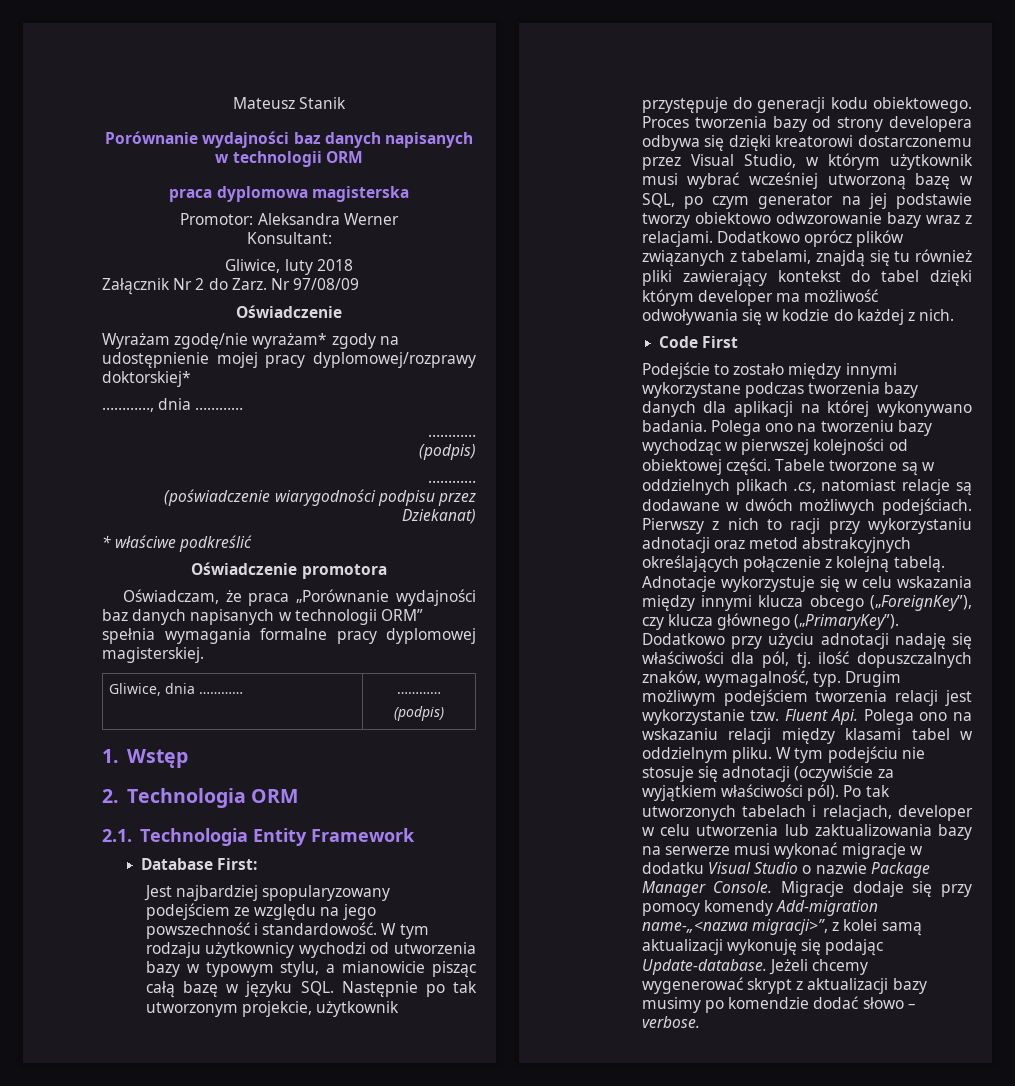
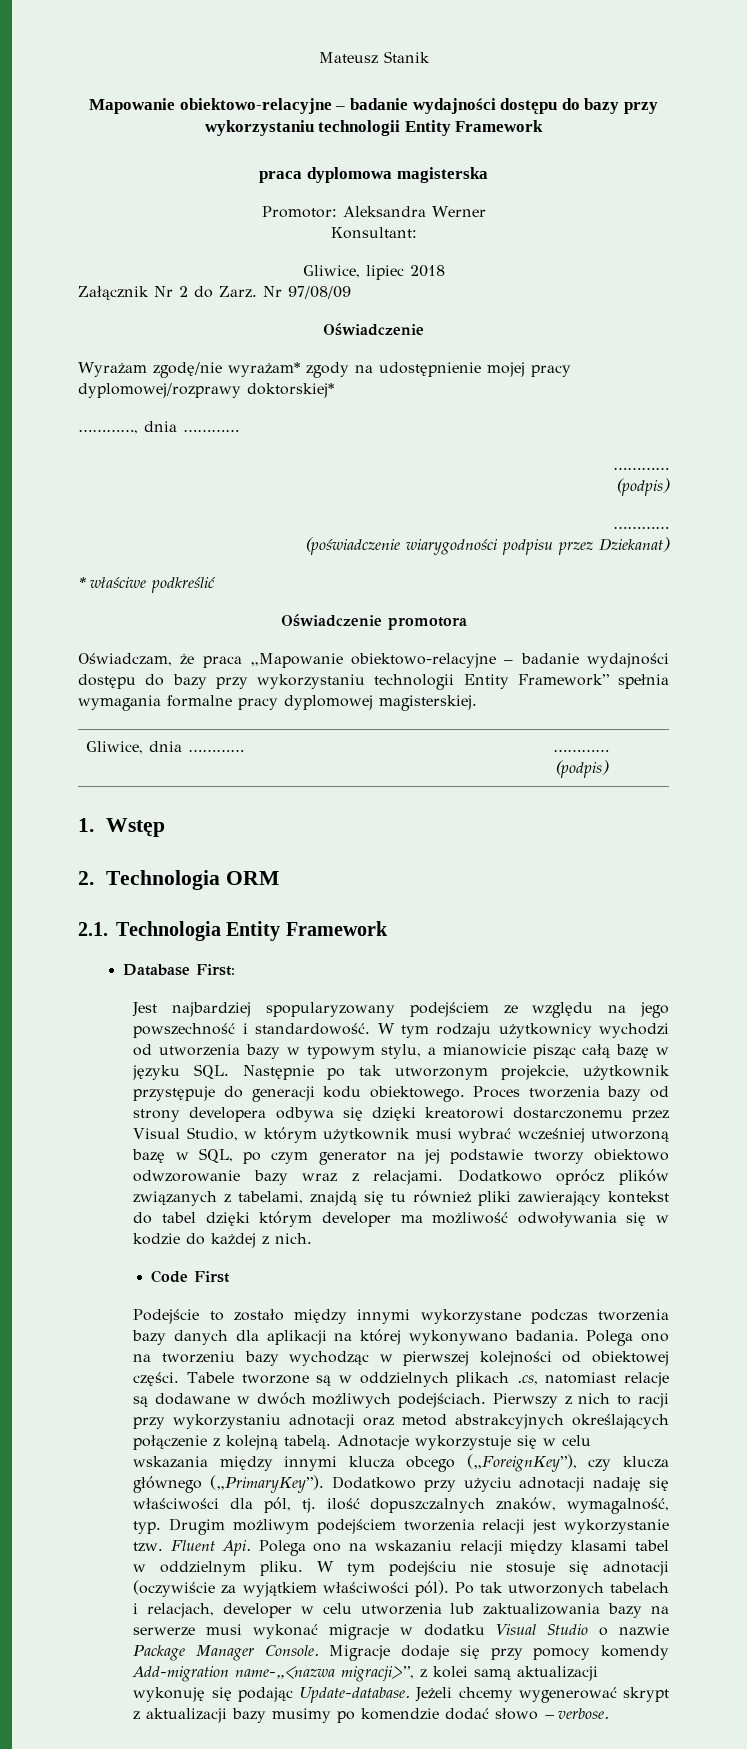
- Porównanie wydajności baz danych napisanych w technologii ORM
+ Mapowanie obiektowo-relacyjne – badanie wydajności dostępu do bazy przy wykorzystaniu technologii Entity Framework
- Gliwice, luty 2018
+ Gliwice, lipiec 2018
- Oświadczam, że praca „Porównanie wydajności baz danych napisanych w technologii ORM” spełnia wymagania formalne pracy dyplomowej magisterskiej.
+ Oświadczam, że praca „Mapowanie obiektowo-relacyjne – badanie wydajności dostępu do bazy przy wykorzystaniu technologii Entity Framework” spełnia wymagania formalne pracy dyplomowej magisterskiej.

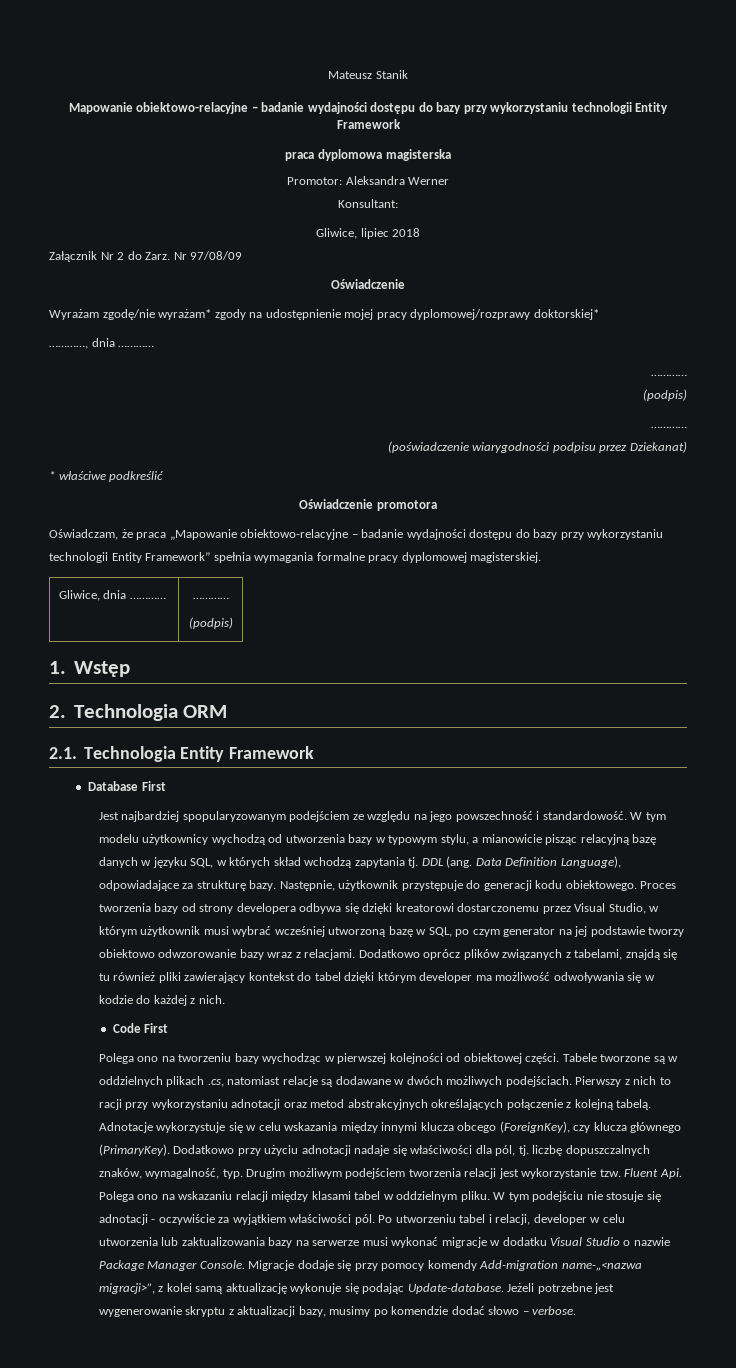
- Database First:
+ Database First
- Jest najbardziej spopularyzowany podejściem ze względu na jego powszechność i standardowość.
+ Jest najbardziej spopularyzowanym podejściem ze względu na jego powszechność i standardowość.
- W tym rodzaju użytkownicy wychodzi od utworzenia bazy w typowym stylu, a mianowicie pisząc całą bazę w języku SQL. Następnie po tak utworzonym projekcie, użytkownik przystępuje do generacji kodu obiektowego.
+ W tym modelu użytkownicy wychodzą od utworzenia bazy w typowym stylu, a mianowicie pisząc relacyjną bazę danych w języku SQL, w których skład wchodzą zapytania tj. DDL (ang. Data Definition Language), odpowiadające za strukturę bazy. Następnie, użytkownik przystępuje do generacji kodu obiektowego.
- Podejście to zostało między innymi wykorzystane podczas tworzenia bazy danych dla aplikacji na której wykonywano badania.
- Adnotacje wykorzystuje się w celu wskazania między innymi klucza obcego („ForeignKey”), czy klucza głównego („PrimaryKey”).
+ Adnotacje wykorzystuje się w celu wskazania między innymi klucza obcego (ForeignKey), czy klucza głównego (PrimaryKey).
- Dodatkowo przy użyciu adnotacji nadaję się właściwości dla pól, tj. ilość dopuszczalnych znaków, wymagalność, typ.
+ Dodatkowo przy użyciu adnotacji nadaje się właściwości dla pól, tj. liczbę dopuszczalnych znaków, wymagalność, typ.
- W tym podejściu nie stosuje się adnotacji (oczywiście za wyjątkiem właściwości pól). Po tak utworzonych tabelach i relacjach, developer w celu utworzenia lub zaktualizowania bazy na serwerze musi wykonać migracje w dodatku Visual Studio o nazwie Package Manager Console.
+ W tym podejściu nie stosuje się adnotacji - oczywiście za wyjątkiem właściwości pól. Po utworzeniu tabel i relacji, developer w celu utworzenia lub zaktualizowania bazy na serwerze musi wykonać migracje w dodatku Visual Studio o nazwie Package Manager Console.
- Migracje dodaje się przy pomocy komendy Add-migration name-„<nazwa migracji>”, z kolei samą aktualizacji wykonuję się podając Update-database.
+ Migracje dodaje się przy pomocy komendy Add-migration name-„<nazwa migracji>”, z kolei samą aktualizację wykonuje się podając Update-database.
- Jeżeli chcemy wygenerować skrypt z aktualizacji bazy musimy po komendzie dodać słowo – verbose.
+ Jeżeli potrzebne jest wygenerowanie skryptu z aktualizacji bazy, musimy po komendzie dodać słowo – verbose.

